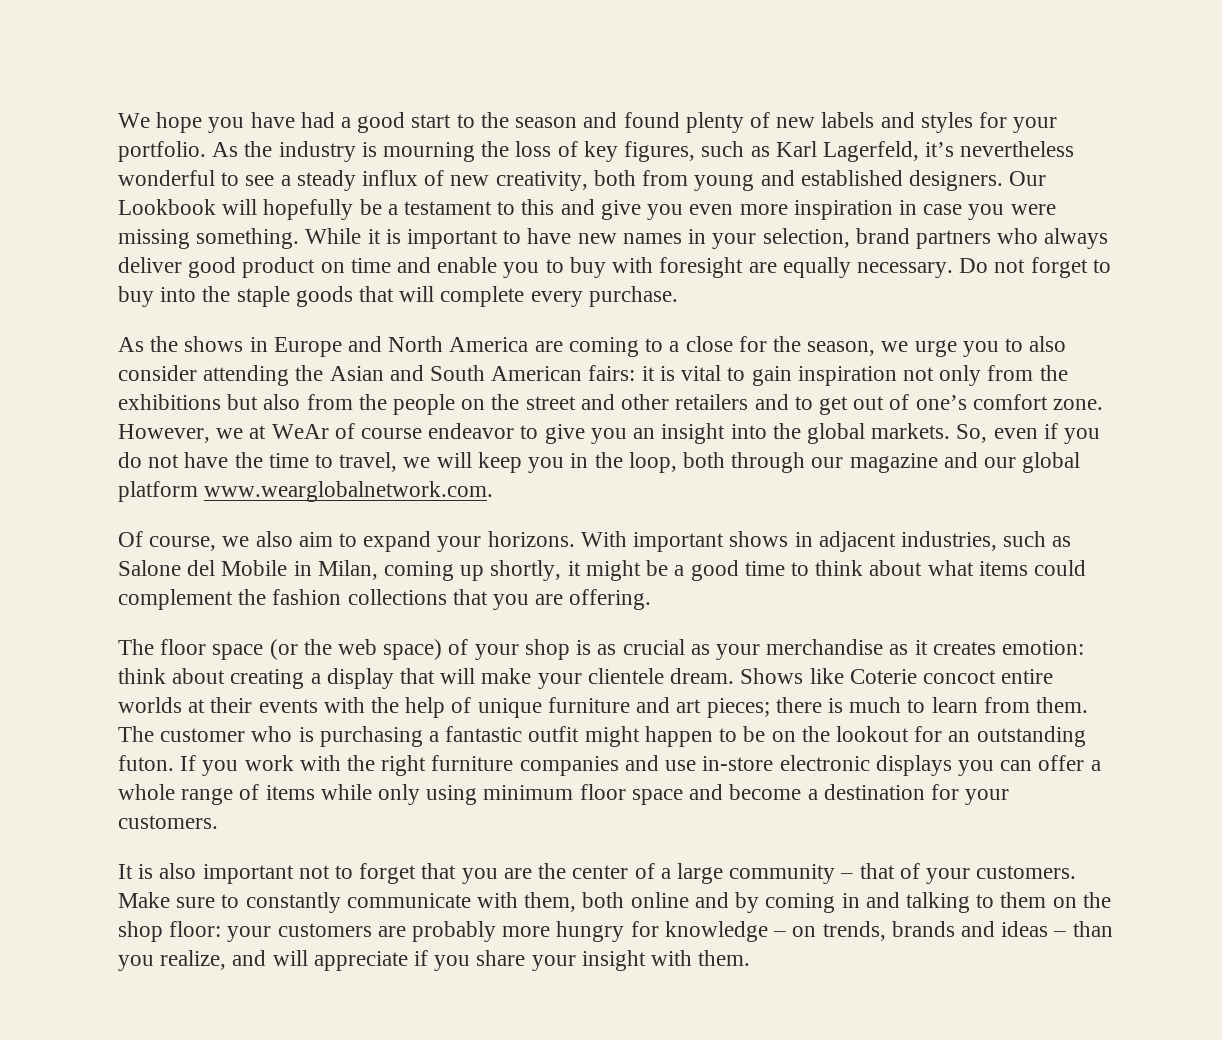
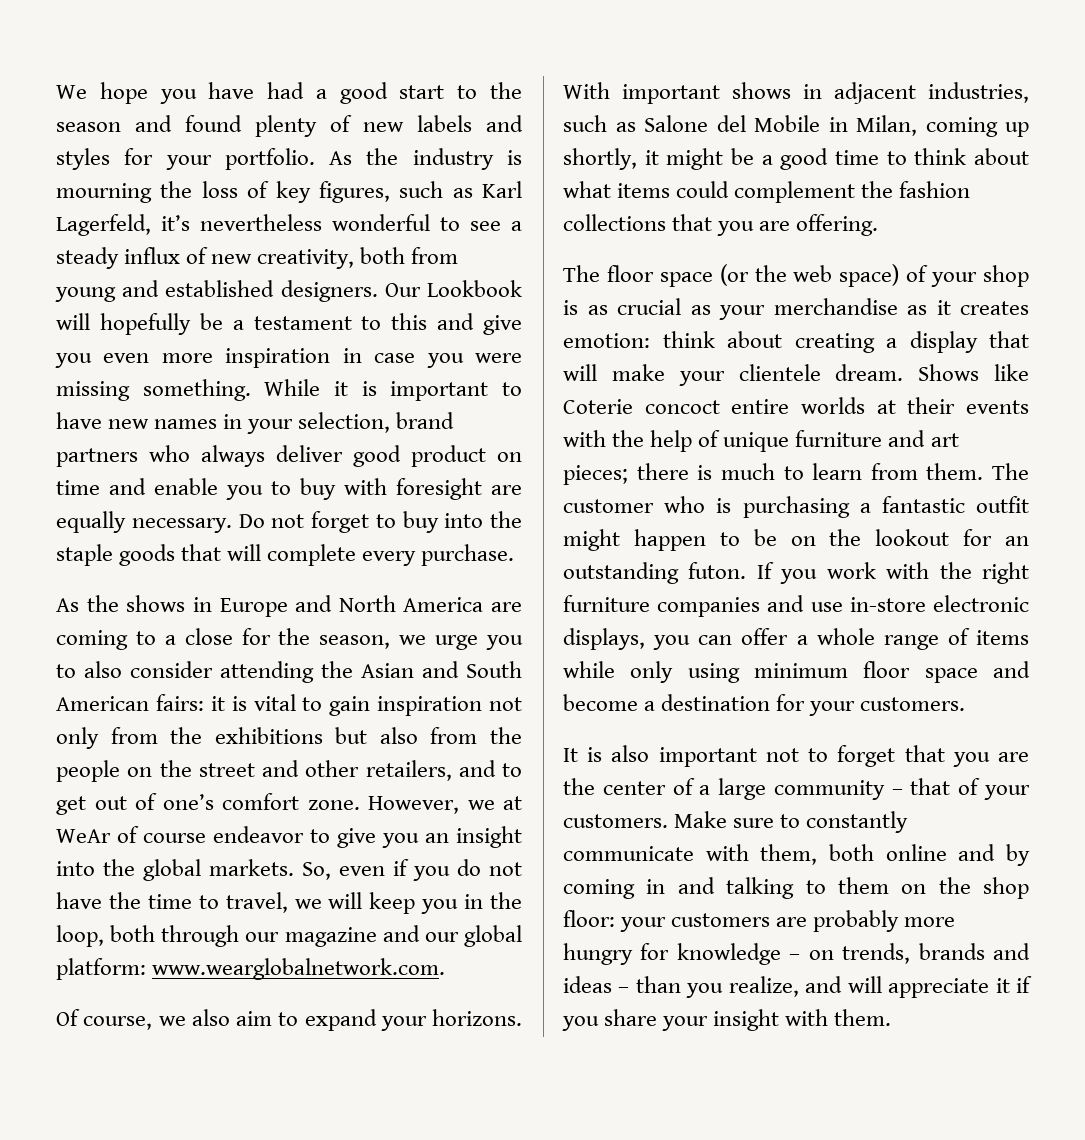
- As the shows in Europe and North America are coming to a close for the season, we urge you to also consider attending the Asian and South American fairs: it is vital to gain inspiration not only from the exhibitions but also from the people on the street and other retailers and to get out of one’s comfort zone.
+ As the shows in Europe and North America are coming to a close for the season, we urge you to also consider attending the Asian and South American fairs: it is vital to gain inspiration not only from the exhibitions but also from the people on the street and other retailers, and to get out of one’s comfort zone.
- So, even if you do not have the time to travel, we will keep you in the loop, both through our magazine and our global platform www.wearglobalnetwork.com.
+ So, even if you do not have the time to travel, we will keep you in the loop, both through our magazine and our global platform: www.wearglobalnetwork.com.
- If you work with the right furniture companies and use in-store electronic displays you can offer a whole range of items while only using minimum floor space and become a destination for your customers.
+ If you work with the right furniture companies and use in-store electronic displays, you can offer a whole range of items while only using minimum floor space and become a destination for your customers.
- Make sure to constantly communicate with them, both online and by coming in and talking to them on the shop floor: your customers are probably more hungry for knowledge – on trends, brands and ideas – than you realize, and will appreciate if you share your insight with them.
+ Make sure to constantly communicate with them, both online and by coming in and talking to them on the shop floor: your customers are probably more hungry for knowledge – on trends, brands and ideas – than you realize, and will appreciate it if you share your insight with them.

